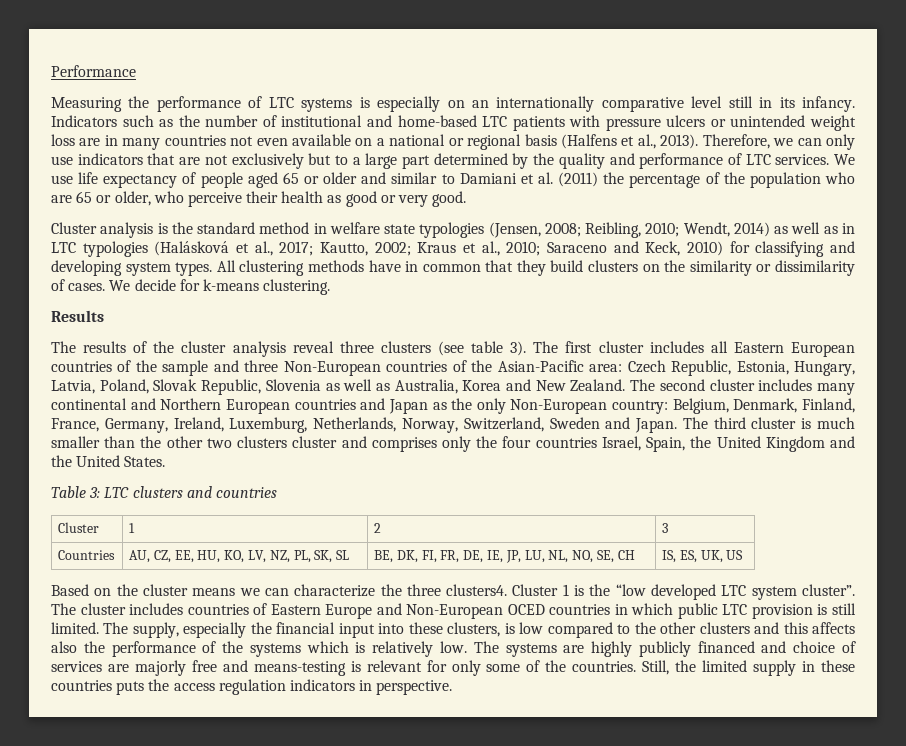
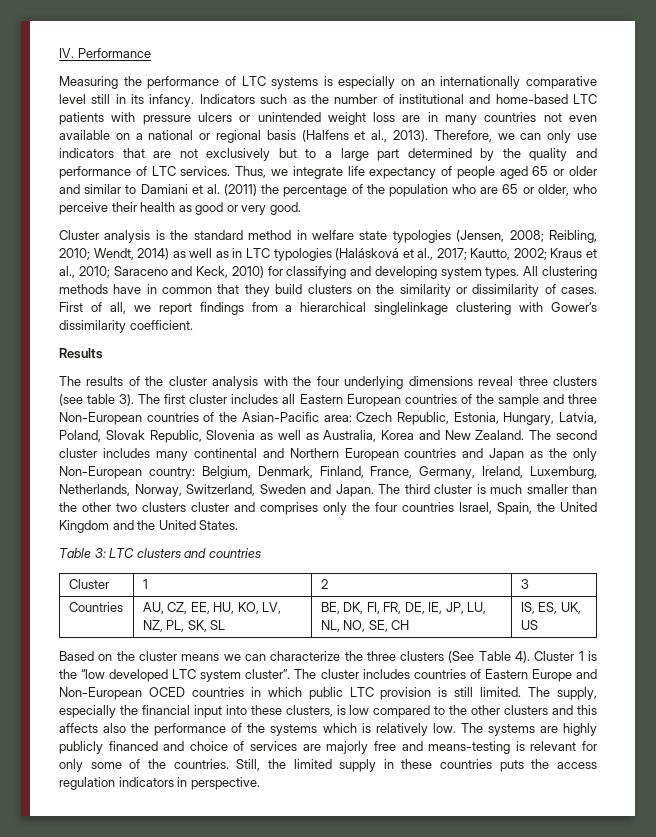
- Performance
+ IV. Performance
- We use life expectancy of people aged 65 or older and similar to Damiani et al. (2011) the percentage of the population who are 65 or older, who perceive their health as good or very good.
+ Thus, we integrate life expectancy of people aged 65 or older and similar to Damiani et al. (2011) the percentage of the population who are 65 or older, who perceive their health as good or very good.
- We decide for k-means clustering.
+ First of all, we report findings from a hierarchical singlelinkage clustering with Gower’s dissimilarity coefficient.
- The results of the cluster analysis reveal three clusters (see table 3).
+ The results of the cluster analysis with the four underlying dimensions reveal three clusters (see table 3).
- Based on the cluster means we can characterize the three clusters4.
+ Based on the cluster means we can characterize the three clusters (See Table 4).

